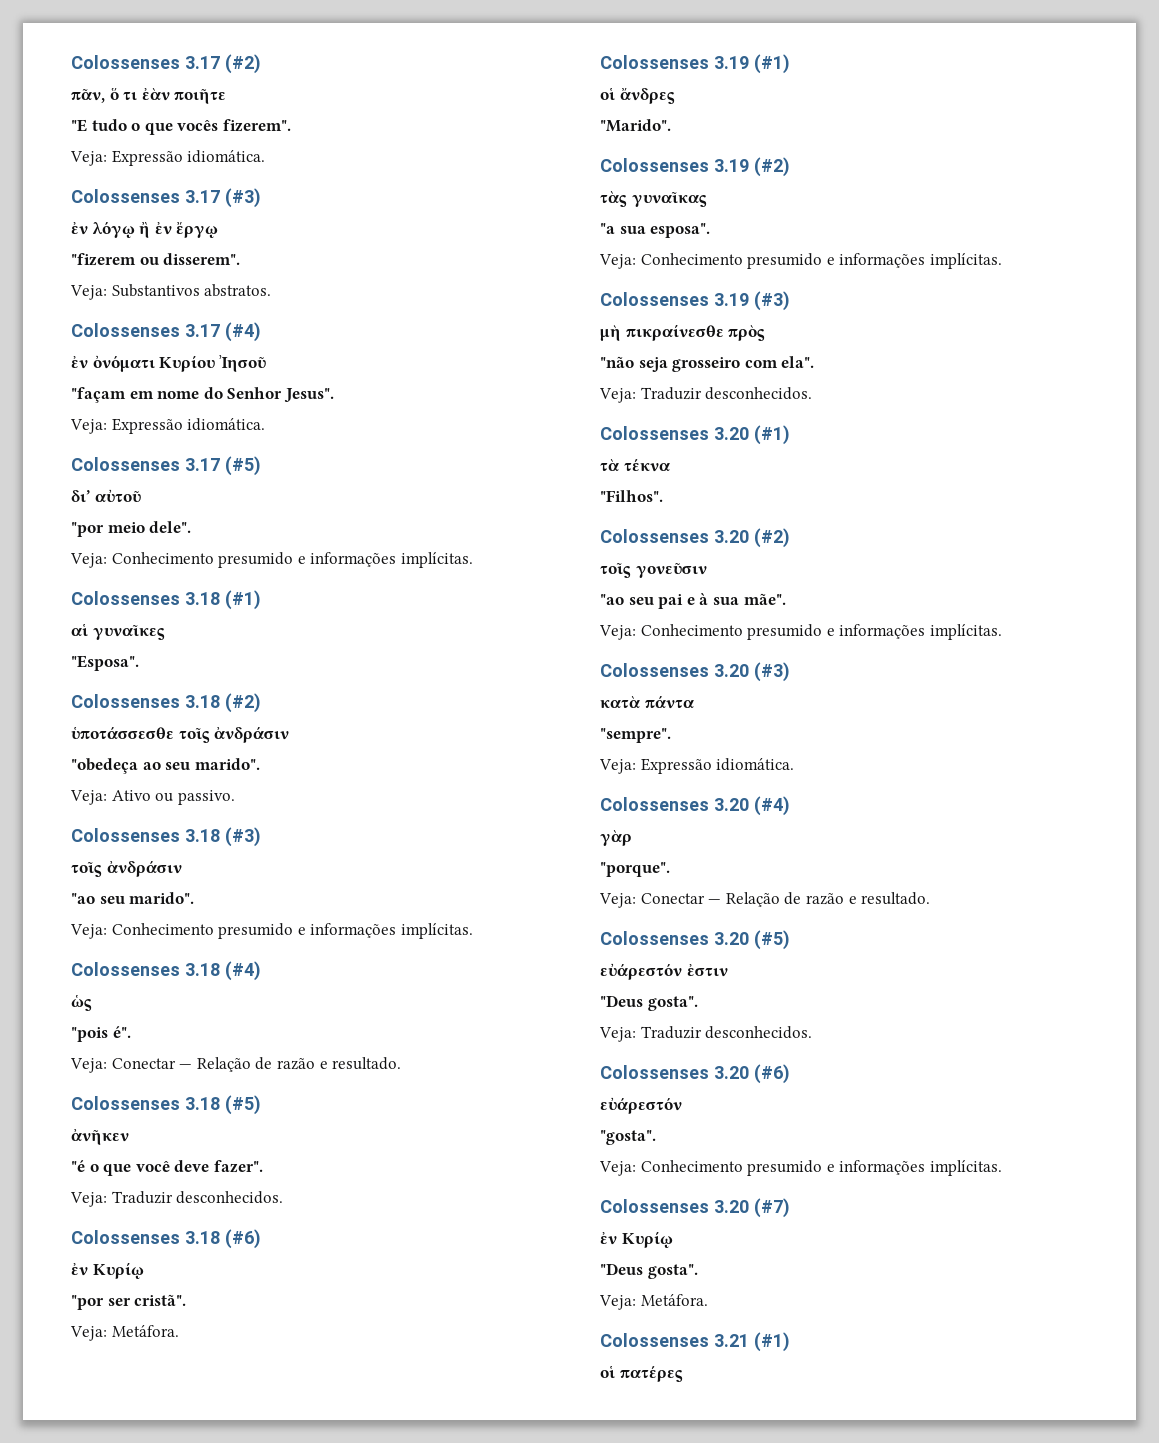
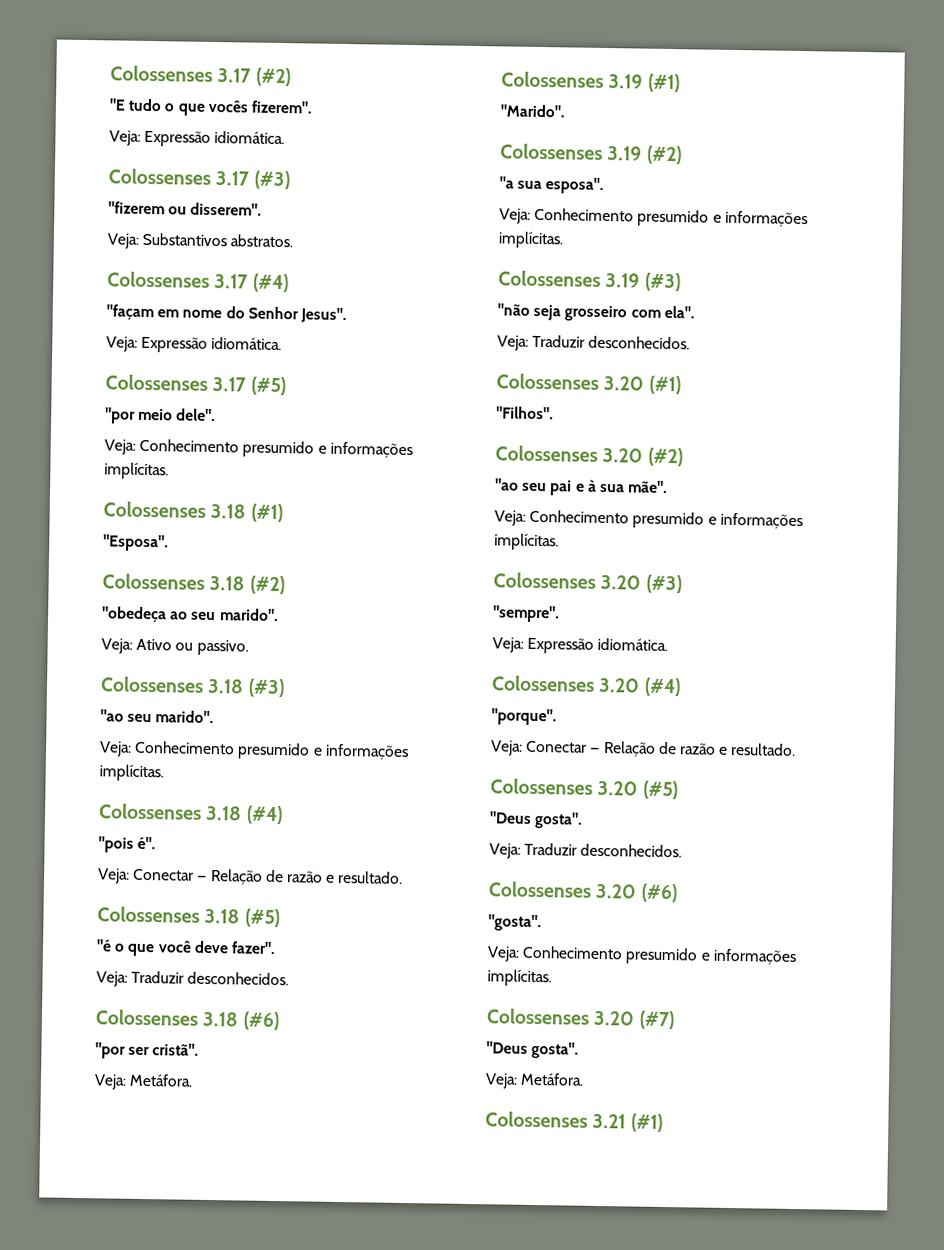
- πᾶν, ὅ τι ἐὰν ποιῆτε
- ἐν λόγῳ ἢ ἐν ἔργῳ
- ἐν ὀνόματι Κυρίου Ἰησοῦ
- δι’ αὐτοῦ
- αἱ γυναῖκες
- ὑποτάσσεσθε τοῖς ἀνδράσιν
  Colossenses 3.18 (#3)
- τοῖς ἀνδράσιν
- ὡς
- ἀνῆκεν
  Colossenses 3.18 (#6)
- ἐν Κυρίῳ
- οἱ ἄνδρες
- τὰς γυναῖκας
- μὴ πικραίνεσθε πρὸς
- τὰ τέκνα
- τοῖς γονεῦσιν
- κατὰ πάντα
- γὰρ
- εὐάρεστόν ἐστιν
  Colossenses 3.20 (#6)
- εὐάρεστόν
  Colossenses 3.20 (#7)
- ἐν Κυρίῳ
- οἱ πατέρες

